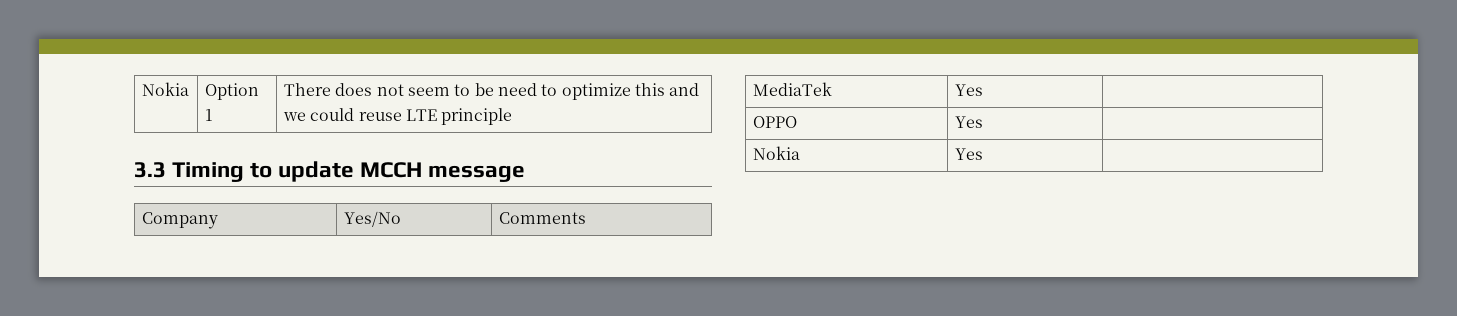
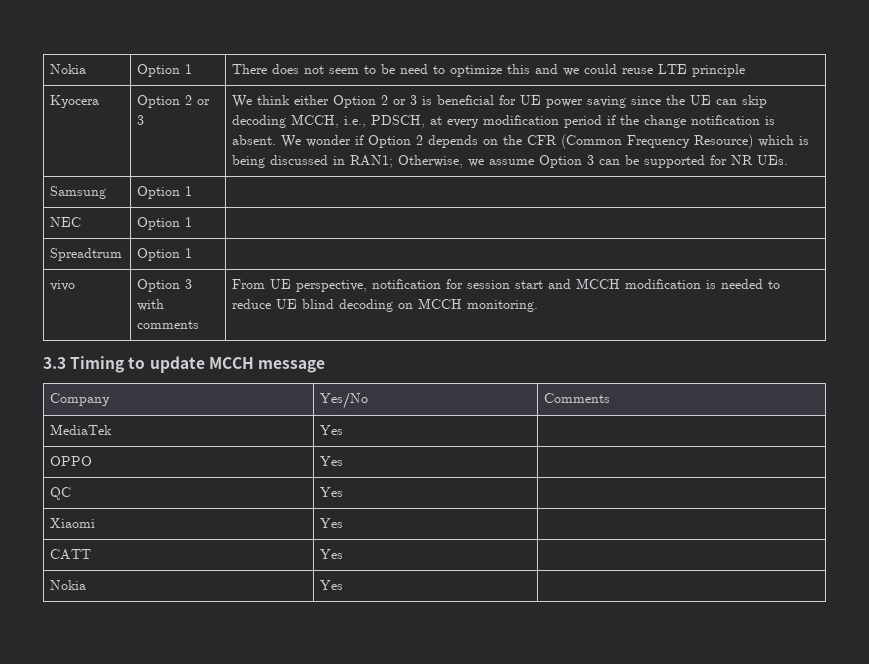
+ Kyocera | Option 2 or 3 | We think either Option 2 or 3 is beneficial for UE power saving since the UE can skip decoding MCCH, i.e., PDSCH, at every modification period if the change notification is absent. We wonder if Option 2 depends on the CFR (Common Frequency Resource) which is being discussed in RAN1; Otherwise, we assume Option 3 can be supported for NR UEs.
+ Samsung | Option 1 |
+ NEC | Option 1 |
+ Spreadtrum | Option 1 |
+ vivo | Option 3 with comments | From UE perspective, notification for session start and MCCH modification is needed to reduce UE blind decoding on MCCH monitoring.
+ QC | Yes |
+ Xiaomi | Yes |
+ CATT | Yes |

